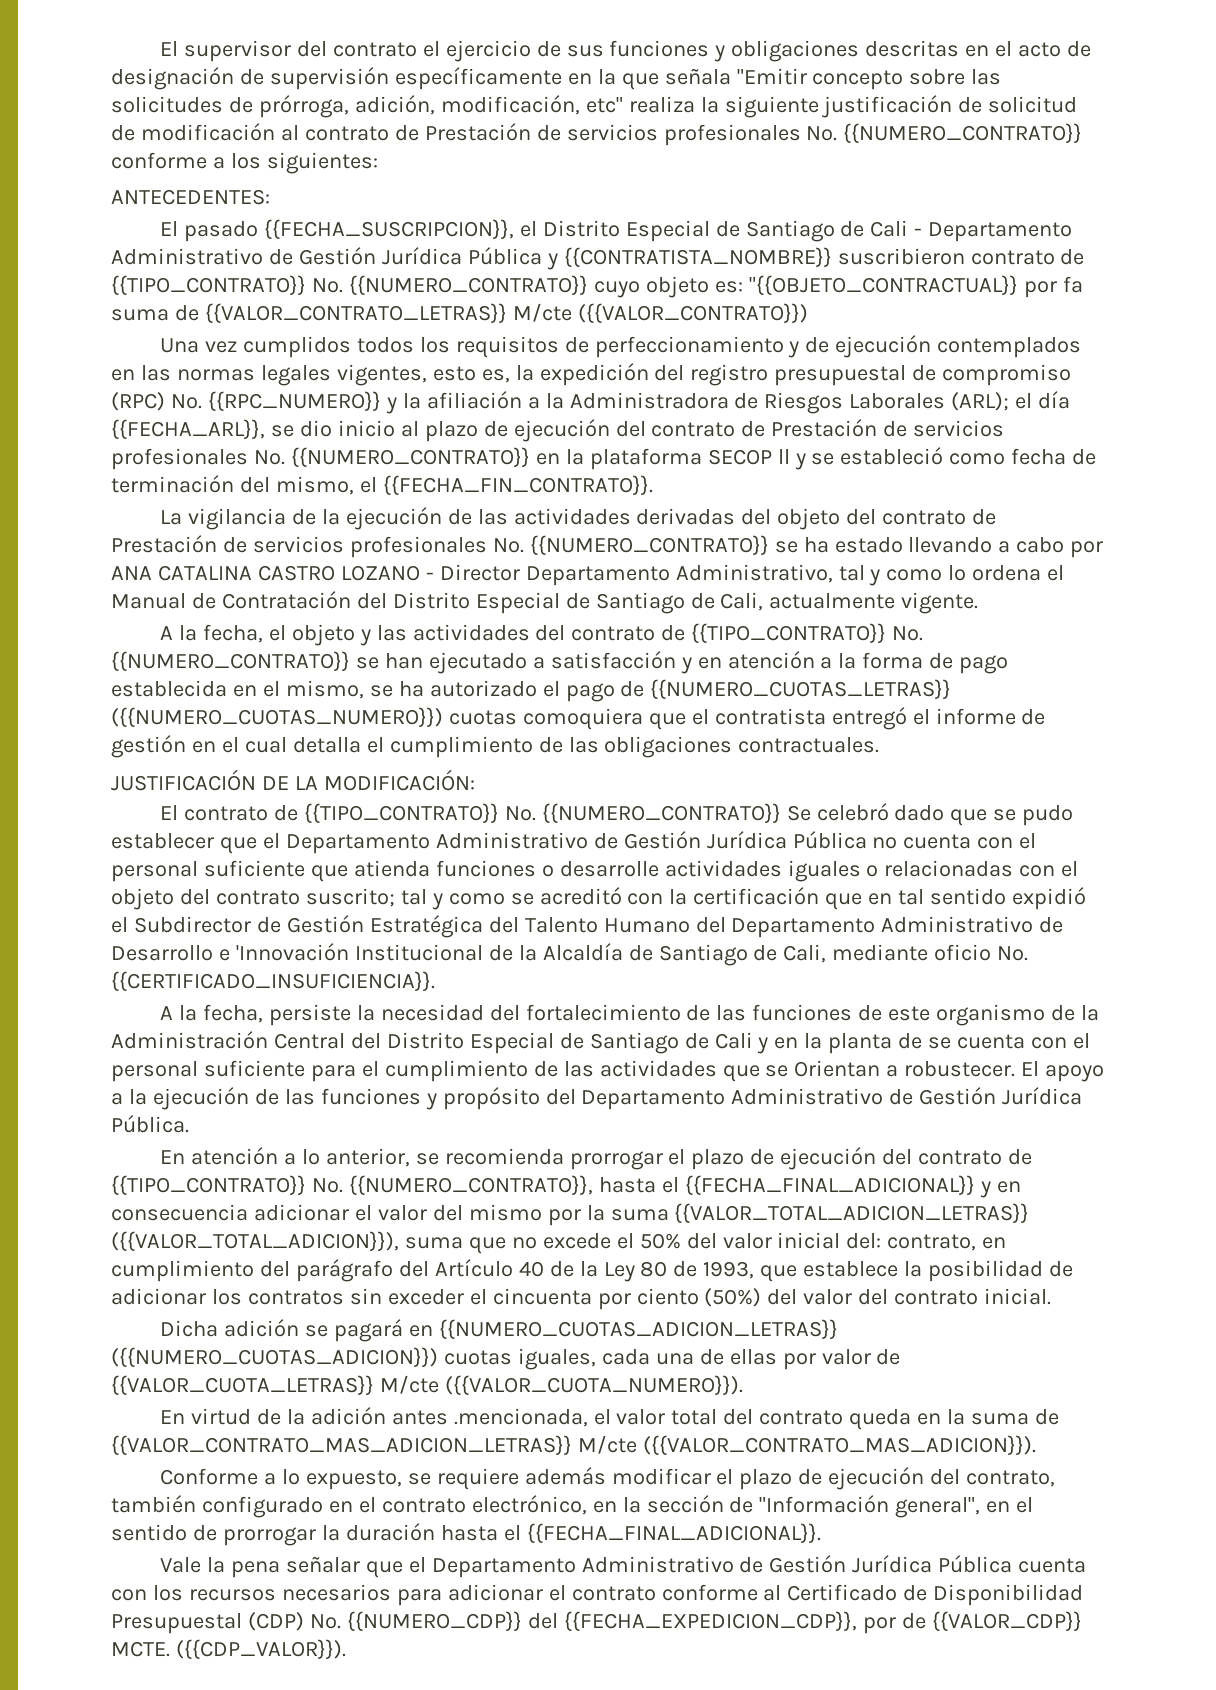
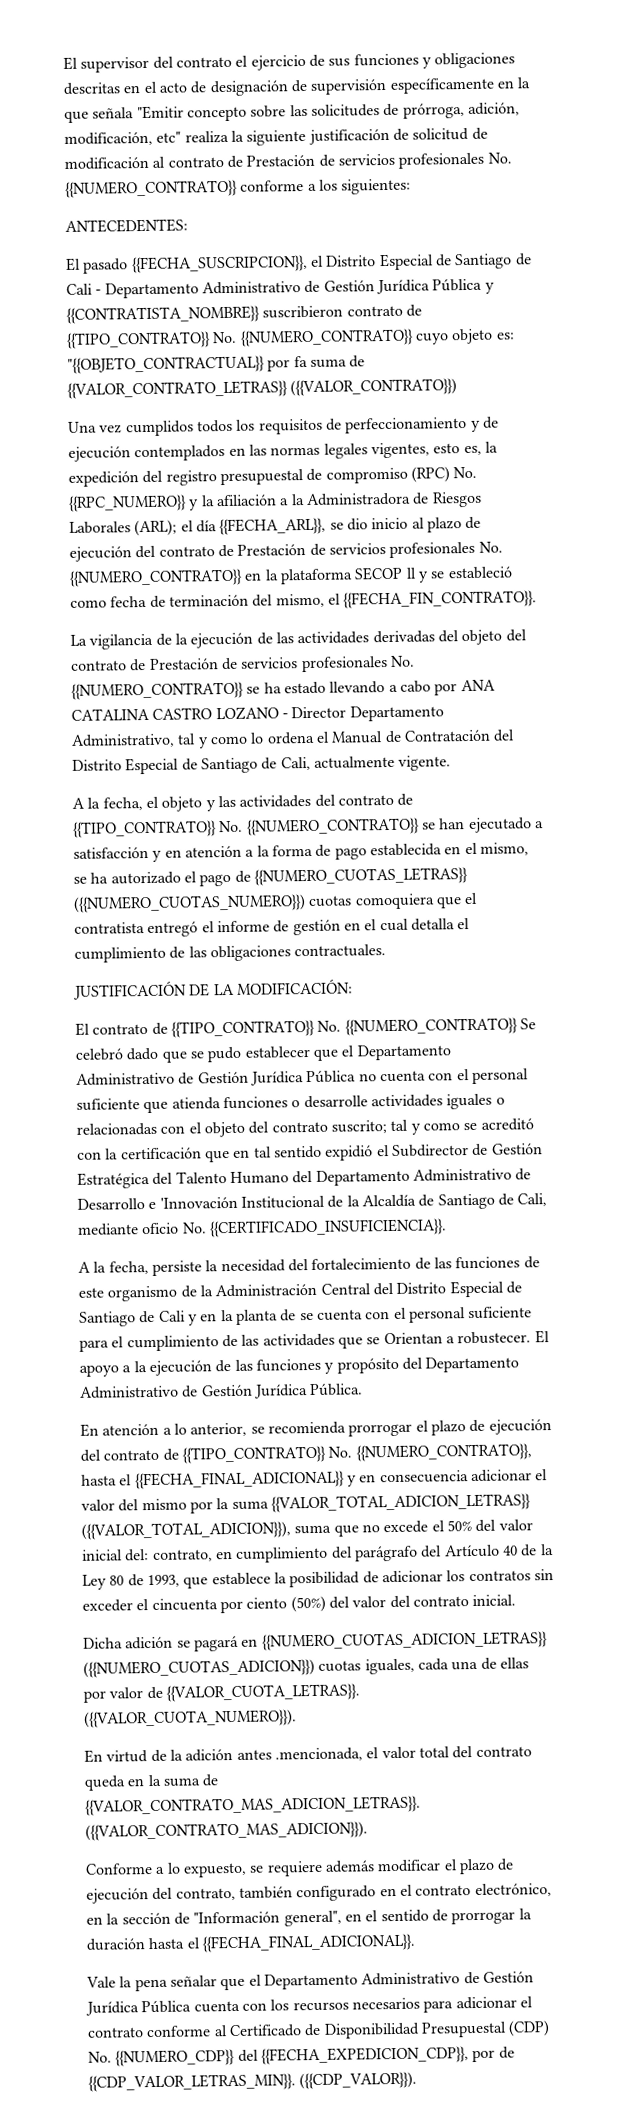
- El pasado {{FECHA_SUSCRIPCION}}, el Distrito Especial de Santiago de Cali - Departamento Administrativo de Gestión Jurídica Pública y {{CONTRATISTA_NOMBRE}} suscribieron contrato de {{TIPO_CONTRATO}} No. {{NUMERO_CONTRATO}} cuyo objeto es: "{{OBJETO_CONTRACTUAL}} por fa suma de {{VALOR_CONTRATO_LETRAS}} M/cte ({{VALOR_CONTRATO}})
+ El pasado {{FECHA_SUSCRIPCION}}, el Distrito Especial de Santiago de Cali - Departamento Administrativo de Gestión Jurídica Pública y {{CONTRATISTA_NOMBRE}} suscribieron contrato de {{TIPO_CONTRATO}} No. {{NUMERO_CONTRATO}} cuyo objeto es: "{{OBJETO_CONTRACTUAL}} por fa suma de {{VALOR_CONTRATO_LETRAS}} ({{VALOR_CONTRATO}})
- Dicha adición se pagará en {{NUMERO_CUOTAS_ADICION_LETRAS}} ({{NUMERO_CUOTAS_ADICION}}) cuotas iguales, cada una de ellas por valor de {{VALOR_CUOTA_LETRAS}} M/cte ({{VALOR_CUOTA_NUMERO}}).
+ Dicha adición se pagará en {{NUMERO_CUOTAS_ADICION_LETRAS}} ({{NUMERO_CUOTAS_ADICION}}) cuotas iguales, cada una de ellas por valor de {{VALOR_CUOTA_LETRAS}}. ({{VALOR_CUOTA_NUMERO}}).
- En virtud de la adición antes .mencionada, el valor total del contrato queda en la suma de {{VALOR_CONTRATO_MAS_ADICION_LETRAS}} M/cte ({{VALOR_CONTRATO_MAS_ADICION}}).
+ En virtud de la adición antes .mencionada, el valor total del contrato queda en la suma de {{VALOR_CONTRATO_MAS_ADICION_LETRAS}}. ({{VALOR_CONTRATO_MAS_ADICION}}).
- Vale la pena señalar que el Departamento Administrativo de Gestión Jurídica Pública cuenta con los recursos necesarios para adicionar el contrato conforme al Certificado de Disponibilidad Presupuestal (CDP) No. {{NUMERO_CDP}} del {{FECHA_EXPEDICION_CDP}}, por de {{VALOR_CDP}} MCTE.
+ Vale la pena señalar que el Departamento Administrativo de Gestión Jurídica Pública cuenta con los recursos necesarios para adicionar el contrato conforme al Certificado de Disponibilidad Presupuestal (CDP) No. {{NUMERO_CDP}} del {{FECHA_EXPEDICION_CDP}}, por de {{CDP_VALOR_LETRAS_MIN}}.

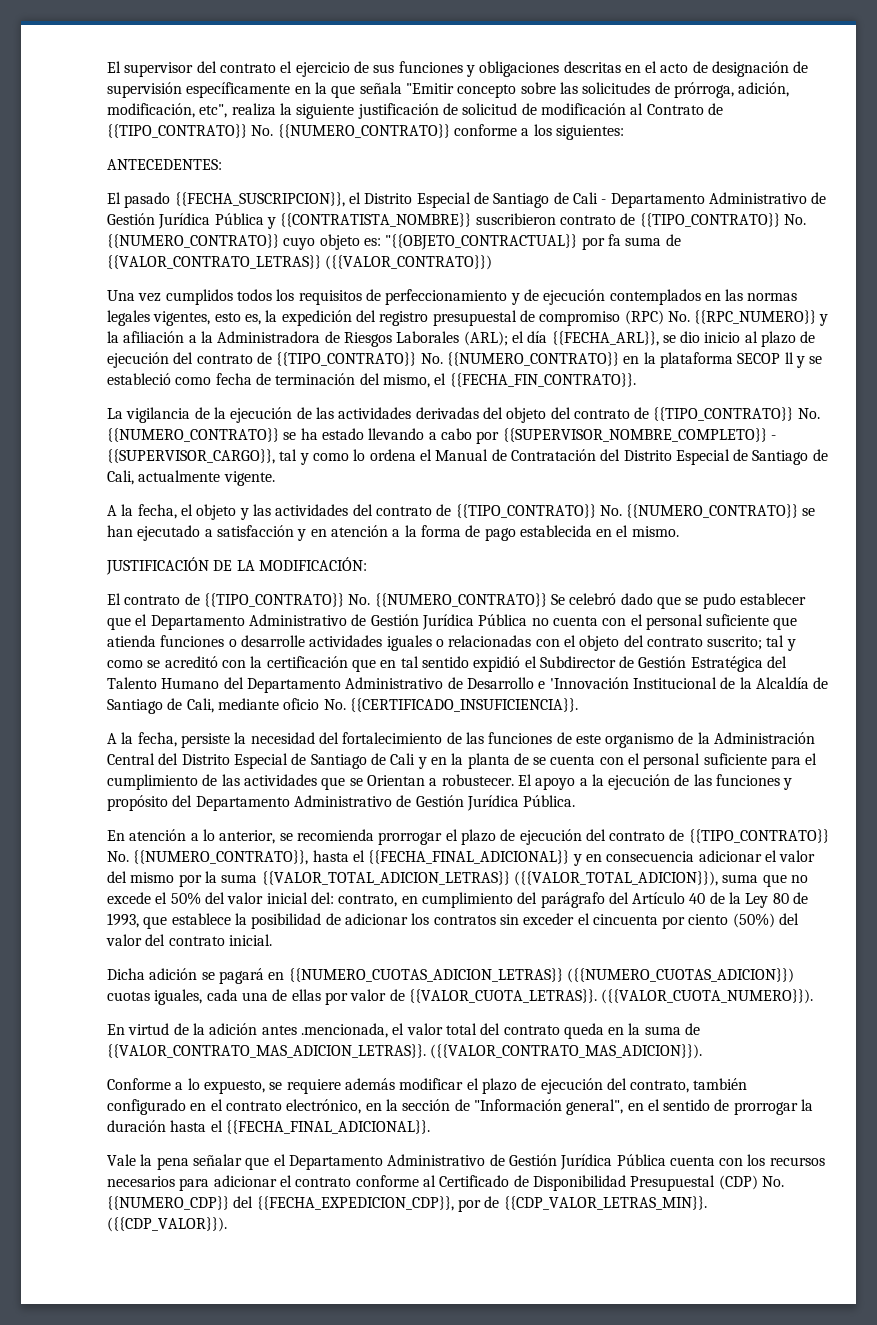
- El supervisor del contrato el ejercicio de sus funciones y obligaciones descritas en el acto de designación de supervisión específicamente en la que señala "Emitir concepto sobre las solicitudes de prórroga, adición, modificación, etc" realiza la siguiente justificación de solicitud de modificación al contrato de Prestación de servicios profesionales No. {{NUMERO_CONTRATO}} conforme a los siguientes:
+ El supervisor del contrato el ejercicio de sus funciones y obligaciones descritas en el acto de designación de supervisión específicamente en la que señala "Emitir concepto sobre las solicitudes de prórroga, adición, modificación, etc", realiza la siguiente justificación de solicitud de modificación al Contrato de {{TIPO_CONTRATO}} No. {{NUMERO_CONTRATO}} conforme a los siguientes:
- el día {{FECHA_ARL}}, se dio inicio al plazo de ejecución del contrato de Prestación de servicios profesionales No. {{NUMERO_CONTRATO}} en la plataforma SECOP ll y se estableció como fecha de terminación del mismo, el {{FECHA_FIN_CONTRATO}}.
+ el día {{FECHA_ARL}}, se dio inicio al plazo de ejecución del contrato de {{TIPO_CONTRATO}} No. {{NUMERO_CONTRATO}} en la plataforma SECOP ll y se estableció como fecha de terminación del mismo, el {{FECHA_FIN_CONTRATO}}.
- La vigilancia de la ejecución de las actividades derivadas del objeto del contrato de Prestación de servicios profesionales No. {{NUMERO_CONTRATO}} se ha estado llevando a cabo por ANA CATALINA CASTRO LOZANO - Director Departamento Administrativo, tal y como lo ordena el Manual de Contratación del Distrito Especial de Santiago de Cali, actualmente vigente.
+ La vigilancia de la ejecución de las actividades derivadas del objeto del contrato de {{TIPO_CONTRATO}} No. {{NUMERO_CONTRATO}} se ha estado llevando a cabo por {{SUPERVISOR_NOMBRE_COMPLETO}} - {{SUPERVISOR_CARGO}}, tal y como lo ordena el Manual de Contratación del Distrito Especial de Santiago de Cali, actualmente vigente.
- A la fecha, el objeto y las actividades del contrato de {{TIPO_CONTRATO}} No. {{NUMERO_CONTRATO}} se han ejecutado a satisfacción y en atención a la forma de pago establecida en el mismo, se ha autorizado el pago de {{NUMERO_CUOTAS_LETRAS}} ({{NUMERO_CUOTAS_NUMERO}}) cuotas comoquiera que el contratista entregó el informe de gestión en el cual detalla el cumplimiento de las obligaciones contractuales.
+ A la fecha, el objeto y las actividades del contrato de {{TIPO_CONTRATO}} No. {{NUMERO_CONTRATO}} se han ejecutado a satisfacción y en atención a la forma de pago establecida en el mismo.

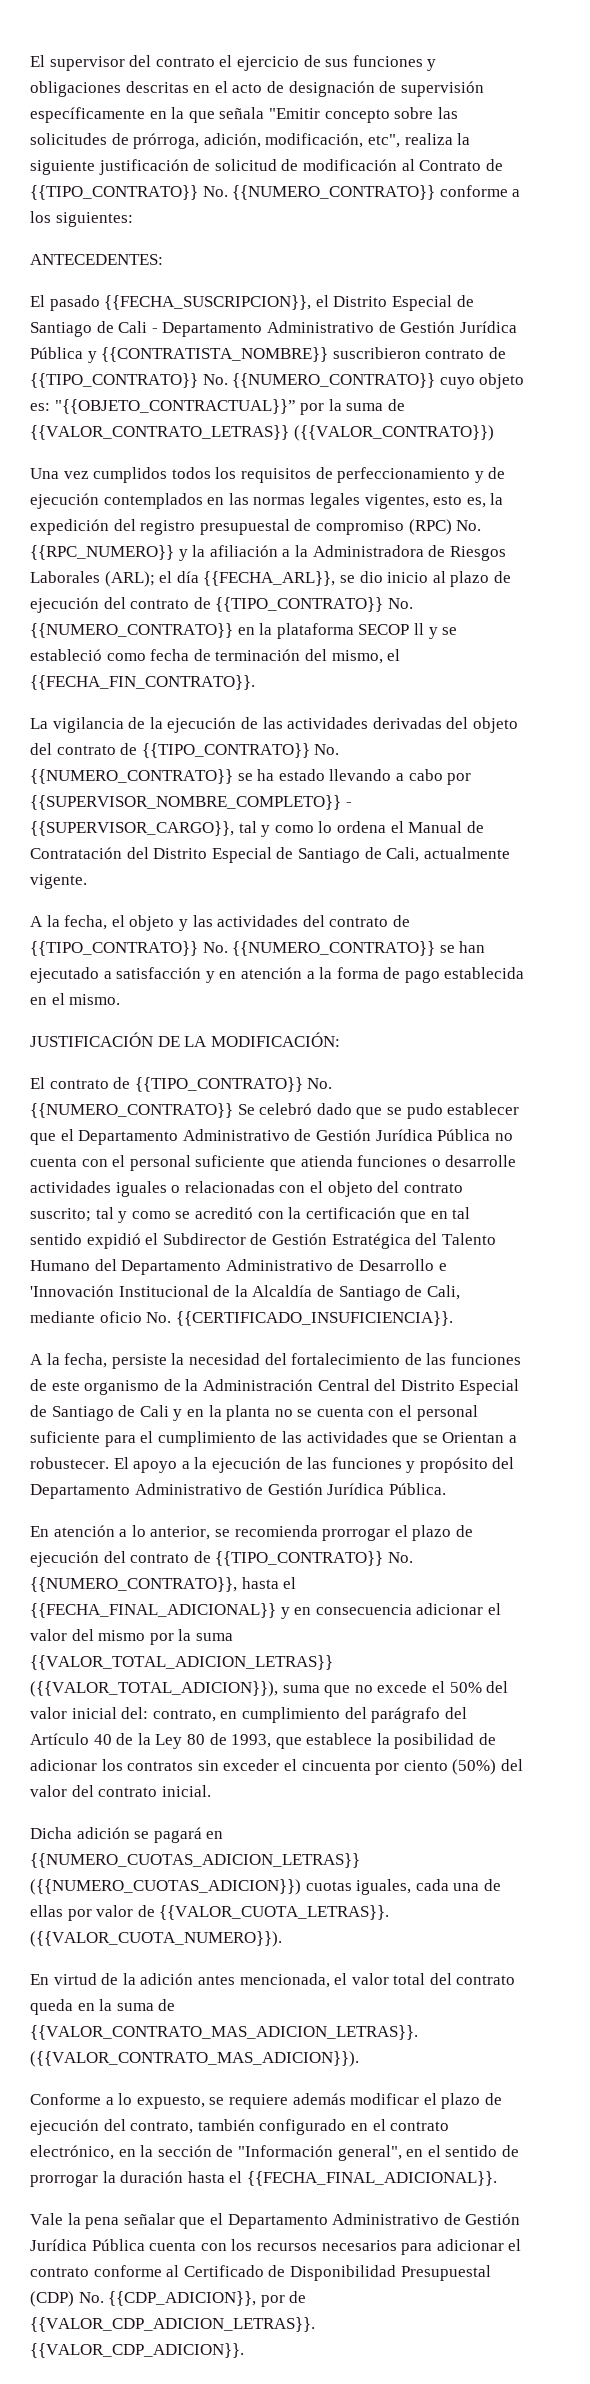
- El pasado {{FECHA_SUSCRIPCION}}, el Distrito Especial de Santiago de Cali - Departamento Administrativo de Gestión Jurídica Pública y {{CONTRATISTA_NOMBRE}} suscribieron contrato de {{TIPO_CONTRATO}} No. {{NUMERO_CONTRATO}} cuyo objeto es: "{{OBJETO_CONTRACTUAL}} por fa suma de {{VALOR_CONTRATO_LETRAS}} ({{VALOR_CONTRATO}})
+ El pasado {{FECHA_SUSCRIPCION}}, el Distrito Especial de Santiago de Cali - Departamento Administrativo de Gestión Jurídica Pública y {{CONTRATISTA_NOMBRE}} suscribieron contrato de {{TIPO_CONTRATO}} No. {{NUMERO_CONTRATO}} cuyo objeto es: "{{OBJETO_CONTRACTUAL}}” por la suma de {{VALOR_CONTRATO_LETRAS}} ({{VALOR_CONTRATO}})
- A la fecha, persiste la necesidad del fortalecimiento de las funciones de este organismo de la Administración Central del Distrito Especial de Santiago de Cali y en la planta de se cuenta con el personal suficiente para el cumplimiento de las actividades que se Orientan a robustecer.
+ A la fecha, persiste la necesidad del fortalecimiento de las funciones de este organismo de la Administración Central del Distrito Especial de Santiago de Cali y en la planta no se cuenta con el personal suficiente para el cumplimiento de las actividades que se Orientan a robustecer.
- En virtud de la adición antes .mencionada, el valor total del contrato queda en la suma de {{VALOR_CONTRATO_MAS_ADICION_LETRAS}}.
+ En virtud de la adición antes mencionada, el valor total del contrato queda en la suma de {{VALOR_CONTRATO_MAS_ADICION_LETRAS}}.
- Vale la pena señalar que el Departamento Administrativo de Gestión Jurídica Pública cuenta con los recursos necesarios para adicionar el contrato conforme al Certificado de Disponibilidad Presupuestal (CDP) No. {{NUMERO_CDP}} del {{FECHA_EXPEDICION_CDP}}, por de {{CDP_VALOR_LETRAS_MIN}}. ({{CDP_VALOR}}).
+ Vale la pena señalar que el Departamento Administrativo de Gestión Jurídica Pública cuenta con los recursos necesarios para adicionar el contrato conforme al Certificado de Disponibilidad Presupuestal (CDP) No. {{CDP_ADICION}}, por de {{VALOR_CDP_ADICION_LETRAS}}. {{VALOR_CDP_ADICION}}.

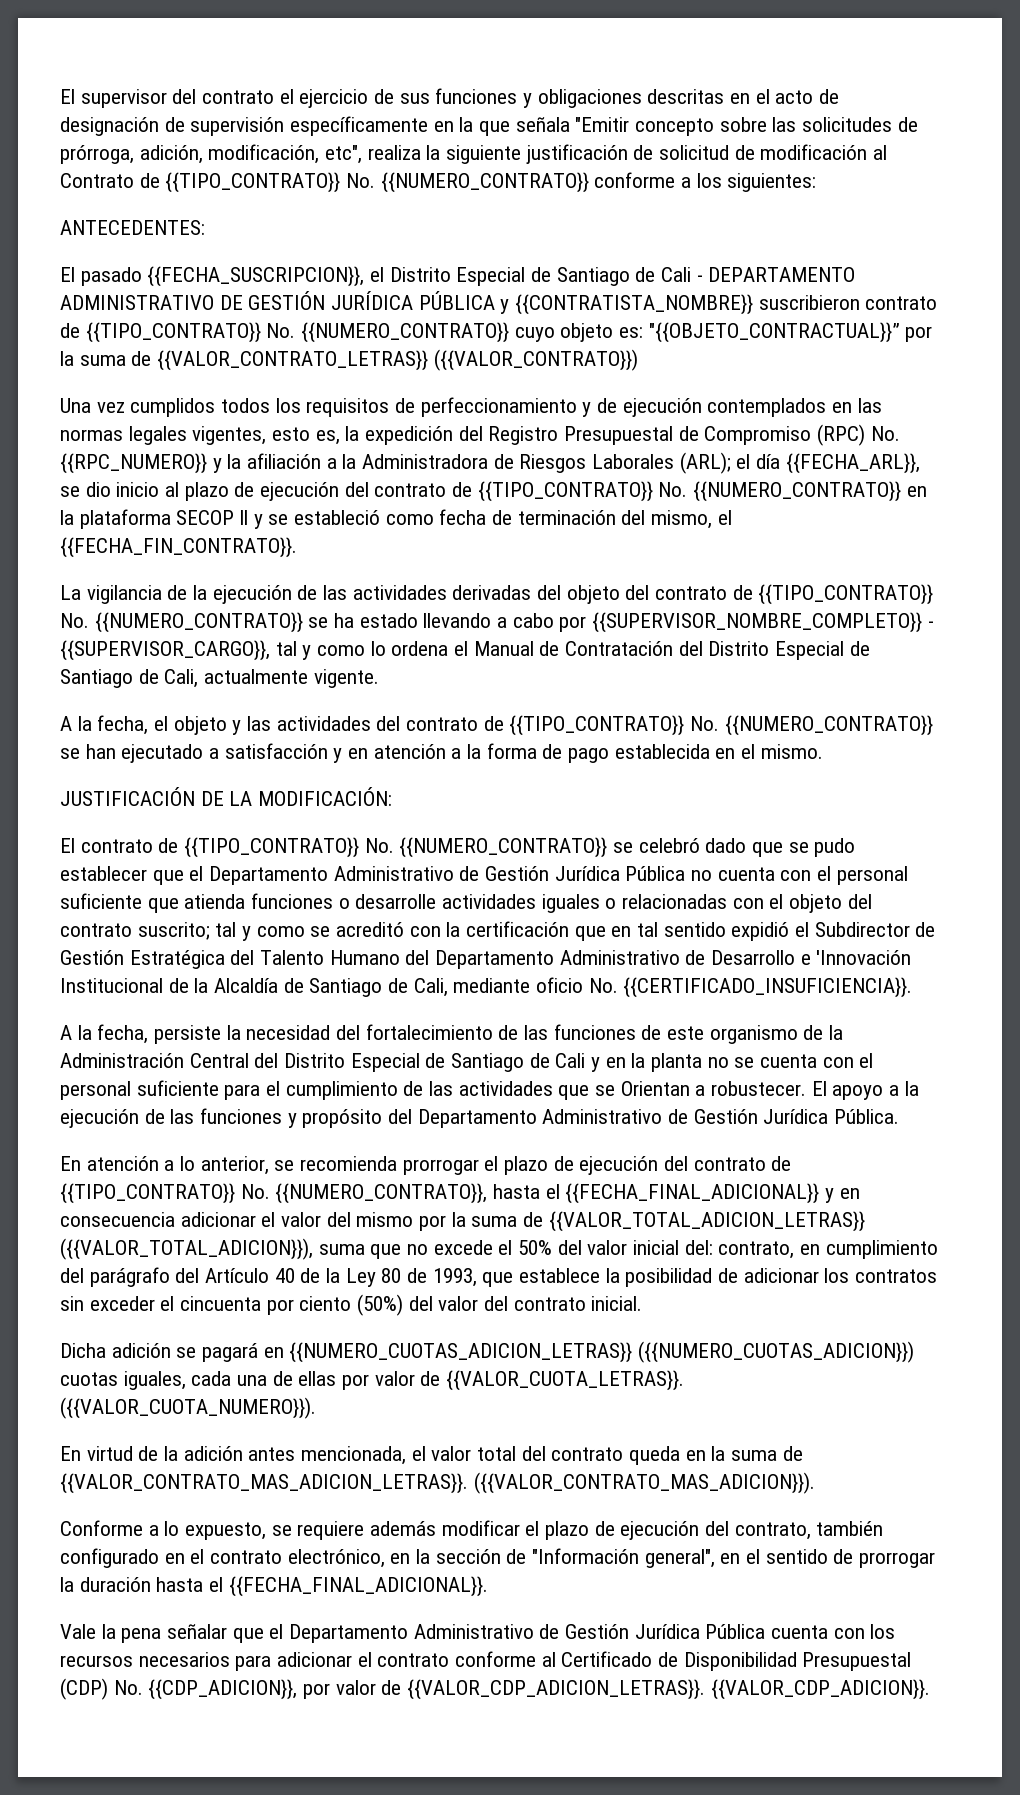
- El pasado {{FECHA_SUSCRIPCION}}, el Distrito Especial de Santiago de Cali - Departamento Administrativo de Gestión Jurídica Pública y {{CONTRATISTA_NOMBRE}} suscribieron contrato de {{TIPO_CONTRATO}} No. {{NUMERO_CONTRATO}} cuyo objeto es: "{{OBJETO_CONTRACTUAL}}” por la suma de {{VALOR_CONTRATO_LETRAS}} ({{VALOR_CONTRATO}})
+ El pasado {{FECHA_SUSCRIPCION}}, el Distrito Especial de Santiago de Cali - DEPARTAMENTO ADMINISTRATIVO DE GESTIÓN JURÍDICA PÚBLICA y {{CONTRATISTA_NOMBRE}} suscribieron contrato de {{TIPO_CONTRATO}} No. {{NUMERO_CONTRATO}} cuyo objeto es: "{{OBJETO_CONTRACTUAL}}” por la suma de {{VALOR_CONTRATO_LETRAS}} ({{VALOR_CONTRATO}})
- Una vez cumplidos todos los requisitos de perfeccionamiento y de ejecución contemplados en las normas legales vigentes, esto es, la expedición del registro presupuestal de compromiso (RPC) No. {{RPC_NUMERO}} y la afiliación a la Administradora de Riesgos Laborales (ARL);
+ Una vez cumplidos todos los requisitos de perfeccionamiento y de ejecución contemplados en las normas legales vigentes, esto es, la expedición del Registro Presupuestal de Compromiso (RPC) No. {{RPC_NUMERO}} y la afiliación a la Administradora de Riesgos Laborales (ARL);
- El contrato de {{TIPO_CONTRATO}} No. {{NUMERO_CONTRATO}} Se celebró dado que se pudo establecer que el Departamento Administrativo de Gestión Jurídica Pública no cuenta con el personal suficiente que atienda funciones o desarrolle actividades iguales o relacionadas con el objeto del contrato suscrito;
+ El contrato de {{TIPO_CONTRATO}} No. {{NUMERO_CONTRATO}} se celebró dado que se pudo establecer que el Departamento Administrativo de Gestión Jurídica Pública no cuenta con el personal suficiente que atienda funciones o desarrolle actividades iguales o relacionadas con el objeto del contrato suscrito;
- En atención a lo anterior, se recomienda prorrogar el plazo de ejecución del contrato de {{TIPO_CONTRATO}} No. {{NUMERO_CONTRATO}}, hasta el {{FECHA_FINAL_ADICIONAL}} y en consecuencia adicionar el valor del mismo por la suma {{VALOR_TOTAL_ADICION_LETRAS}} ({{VALOR_TOTAL_ADICION}}), suma que no excede el 50% del valor inicial del:
+ En atención a lo anterior, se recomienda prorrogar el plazo de ejecución del contrato de {{TIPO_CONTRATO}} No. {{NUMERO_CONTRATO}}, hasta el {{FECHA_FINAL_ADICIONAL}} y en consecuencia adicionar el valor del mismo por la suma de {{VALOR_TOTAL_ADICION_LETRAS}} ({{VALOR_TOTAL_ADICION}}), suma que no excede el 50% del valor inicial del:
- Vale la pena señalar que el Departamento Administrativo de Gestión Jurídica Pública cuenta con los recursos necesarios para adicionar el contrato conforme al Certificado de Disponibilidad Presupuestal (CDP) No. {{CDP_ADICION}}, por de {{VALOR_CDP_ADICION_LETRAS}}.
+ Vale la pena señalar que el Departamento Administrativo de Gestión Jurídica Pública cuenta con los recursos necesarios para adicionar el contrato conforme al Certificado de Disponibilidad Presupuestal (CDP) No. {{CDP_ADICION}}, por valor de {{VALOR_CDP_ADICION_LETRAS}}.

